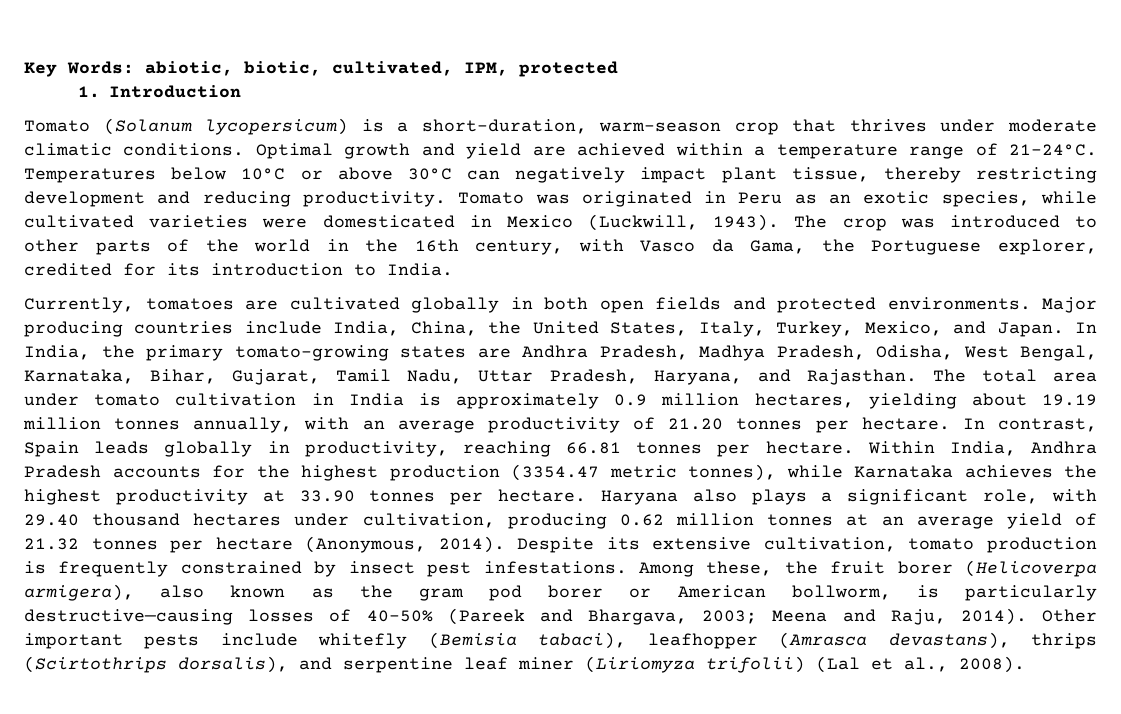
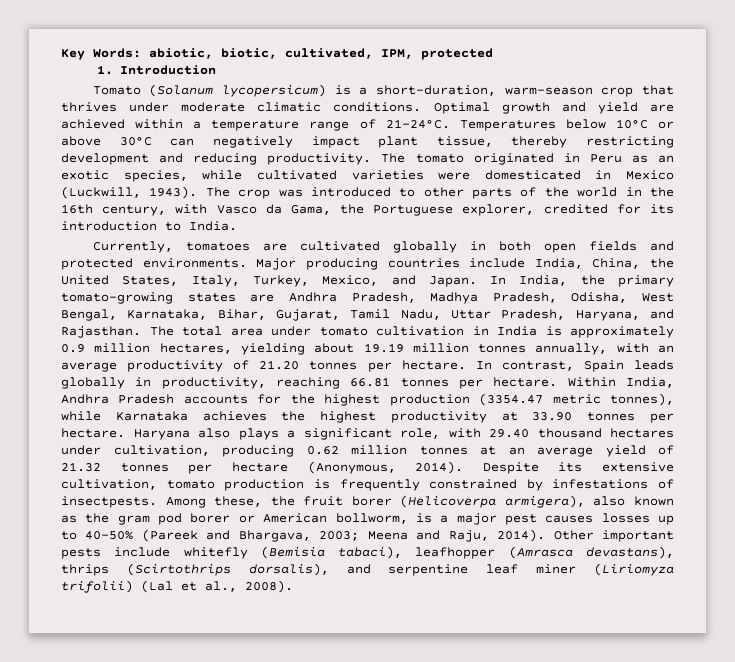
- Tomato was originated in Peru as an exotic species, while cultivated varieties were domesticated in Mexico (Luckwill, 1943).
+ The tomato originated in Peru as an exotic species, while cultivated varieties were domesticated in Mexico (Luckwill, 1943).
- Despite its extensive cultivation, tomato production is frequently constrained by insect pest infestations.
+ Despite its extensive cultivation, tomato production is frequently constrained by infestations of insectpests.
- Among these, the fruit borer (Helicoverpa armigera), also known as the gram pod borer or American bollworm, is particularly destructive—causing losses of 40–50% (Pareek and Bhargava, 2003; Meena and Raju, 2014).
+ Among these, the fruit borer (Helicoverpa armigera), also known as the gram pod borer or American bollworm, is a major pest causes losses up to 40–50% (Pareek and Bhargava, 2003; Meena and Raju, 2014).

